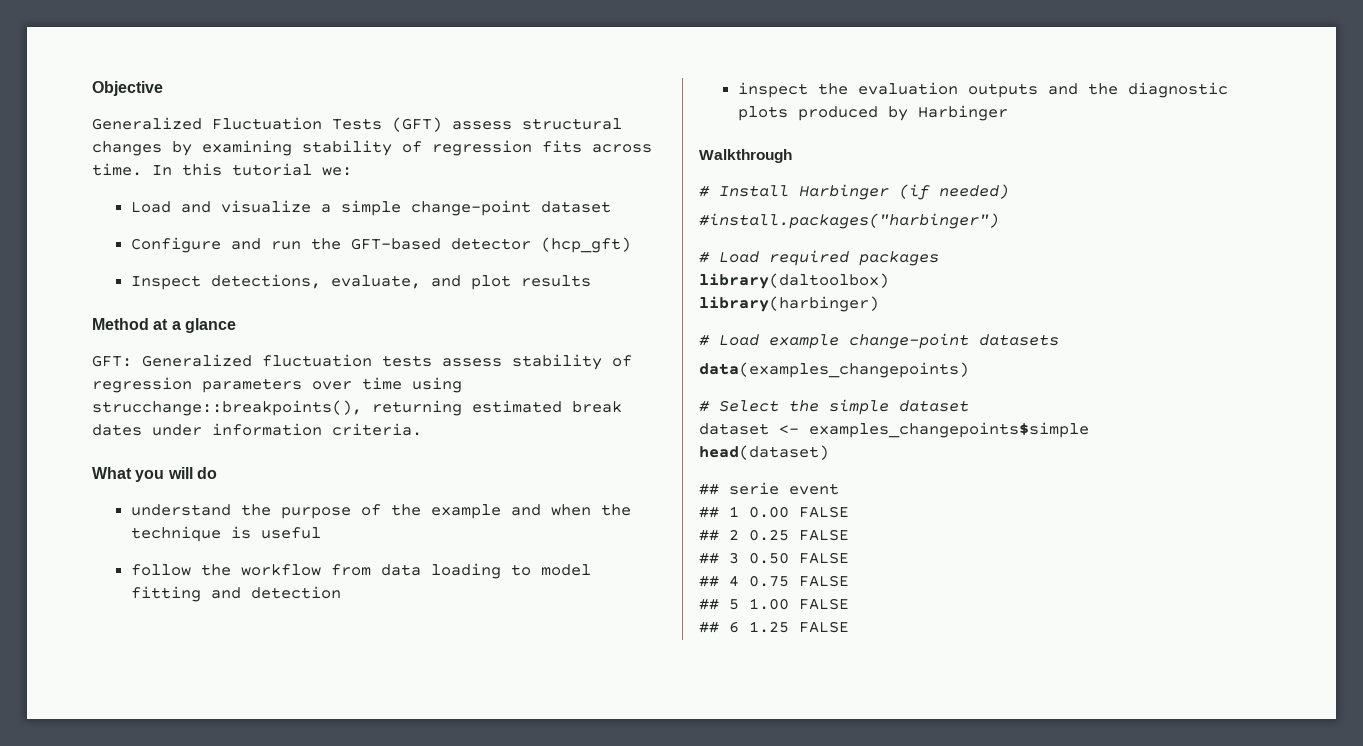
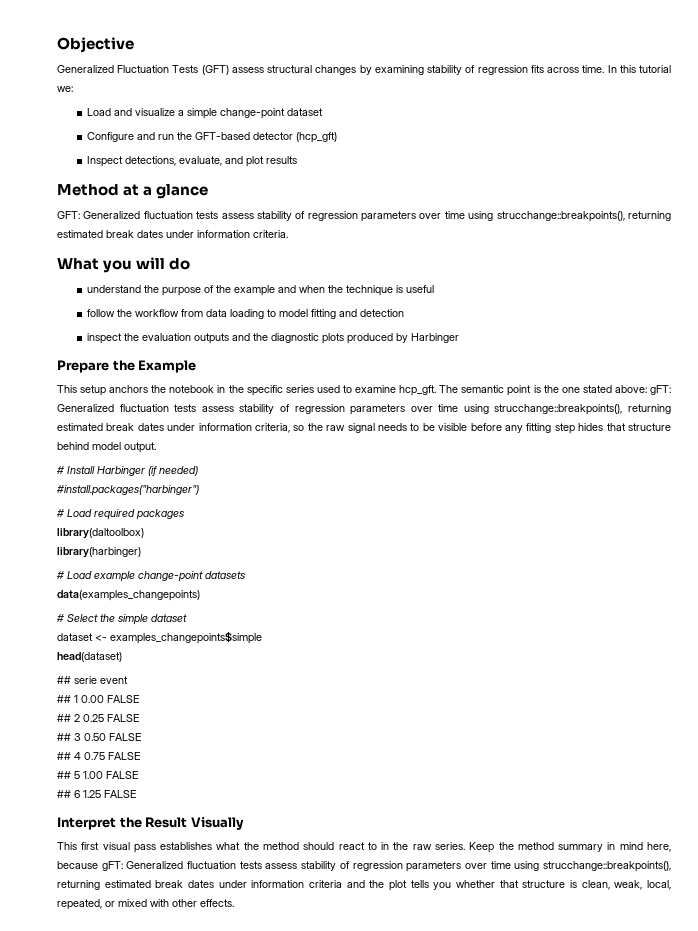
- Walkthrough
+ Prepare the Example
+ This setup anchors the notebook in the specific series used to examine hcp_gft. The semantic point is the one stated above: gFT: Generalized fluctuation tests assess stability of regression parameters over time using strucchange::breakpoints(), returning estimated break dates under information criteria, so the raw signal needs to be visible before any fitting step hides that structure behind model output.
+ Interpret the Result Visually
+ This first visual pass establishes what the method should react to in the raw series. Keep the method summary in mind here, because gFT: Generalized fluctuation tests assess stability of regression parameters over time using strucchange::breakpoints(), returning estimated break dates under information criteria and the plot tells you whether that structure is clean, weak, local, repeated, or mixed with other effects.

